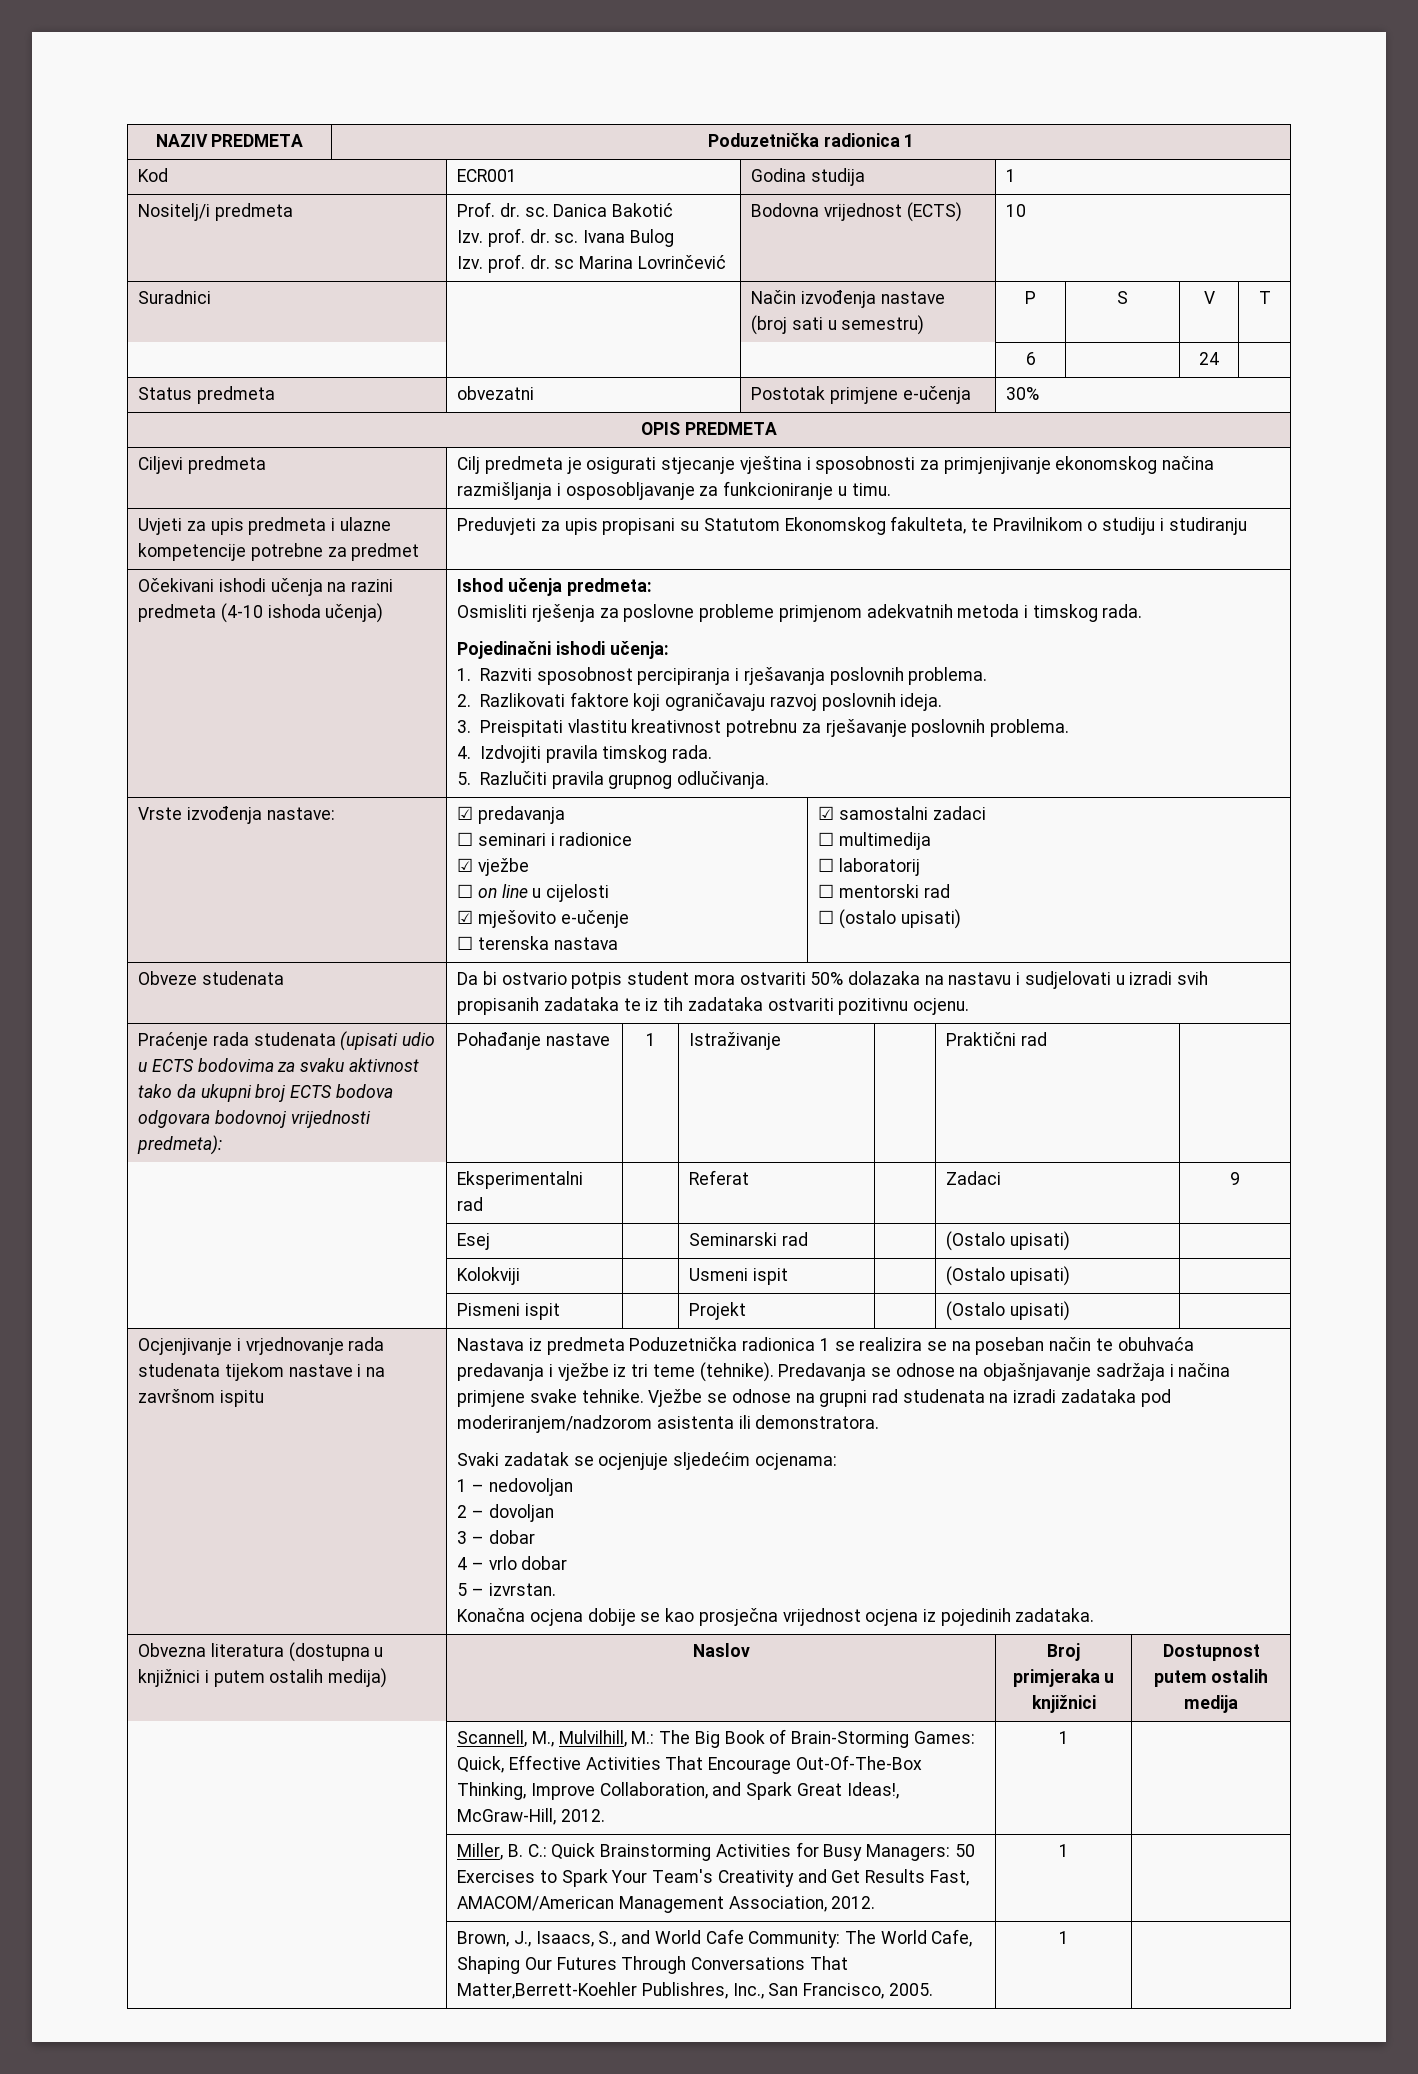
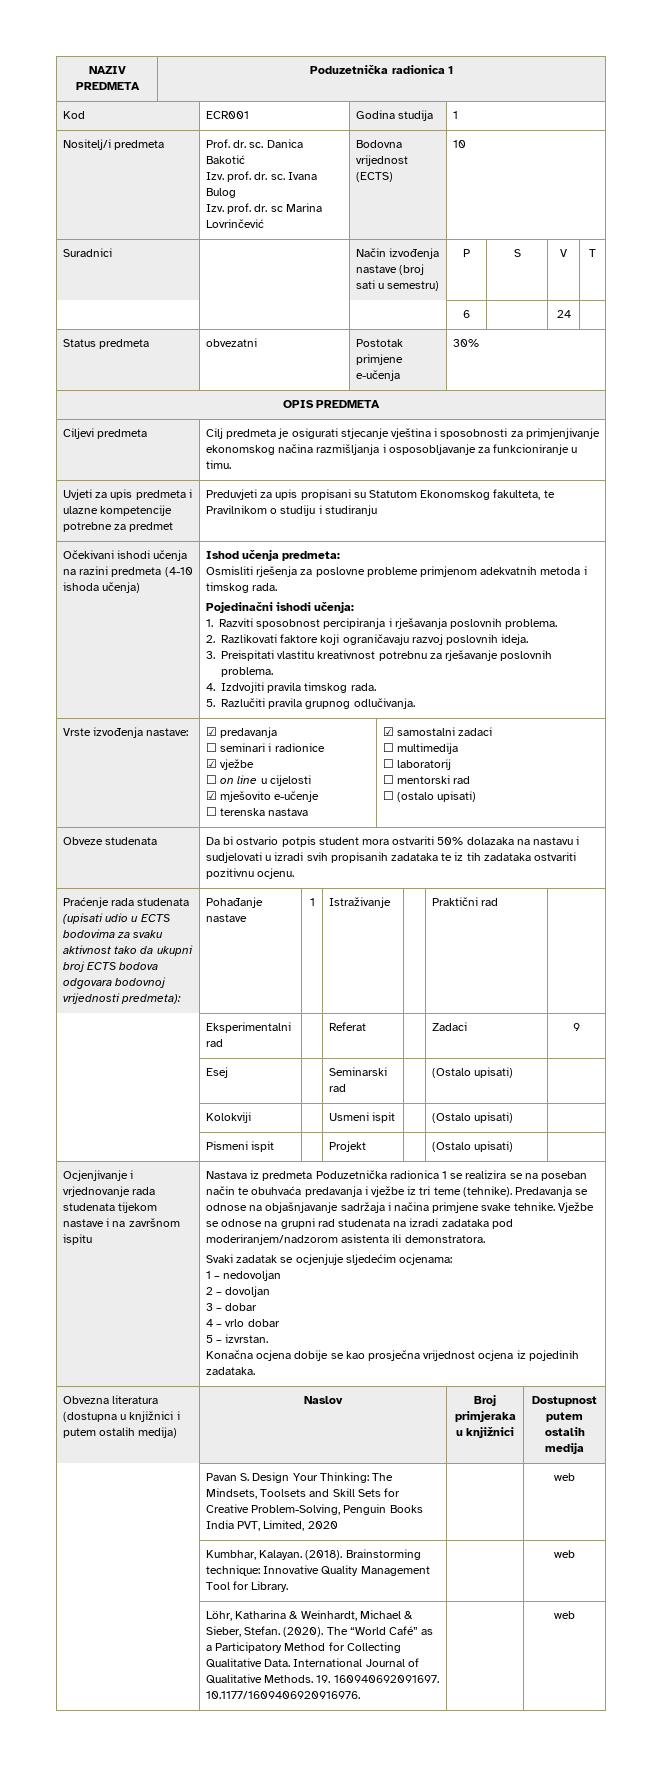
- | Scannell, M., Mulvilhill, M.: The Big Book of Brain-Storming Games: Quick, Effective Activities That Encourage Out-Of-The-Box Thinking, Improve Collaboration, and Spark Great Ideas!, McGraw-Hill, 2012. | 1 |
- | Miller, B. C.: Quick Brainstorming Activities for Busy Managers: 50 Exercises to Spark Your Team's Creativity and Get Results Fast, AMACOM/American Management Association, 2012. | 1 |
- | Brown, J., Isaacs, S., and World Cafe Community: The World Cafe, Shaping Our Futures Through Conversations That Matter,Berrett-Koehler Publishres, Inc., San Francisco, 2005. | 1 |
+ | Pavan S. Design Your Thinking: The Mindsets, Toolsets and Skill Sets for Creative Problem-Solving, Penguin Books India PVT, Limited, 2020 | | web
+ | Kumbhar, Kalayan. (2018). Brainstorming technique: Innovative Quality Management Tool for Library. | | web
+ | Löhr, Katharina & Weinhardt, Michael & Sieber, Stefan. (2020). The “World Café” as a Participatory Method for Collecting Qualitative Data. International Journal of Qualitative Methods. 19. 160940692091697. 10.1177/1609406920916976. | | web

